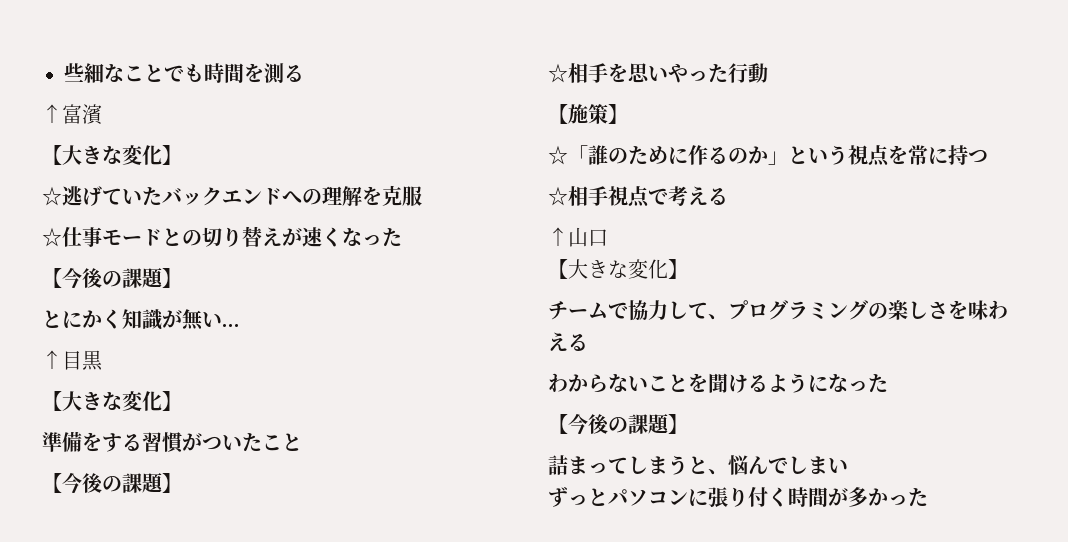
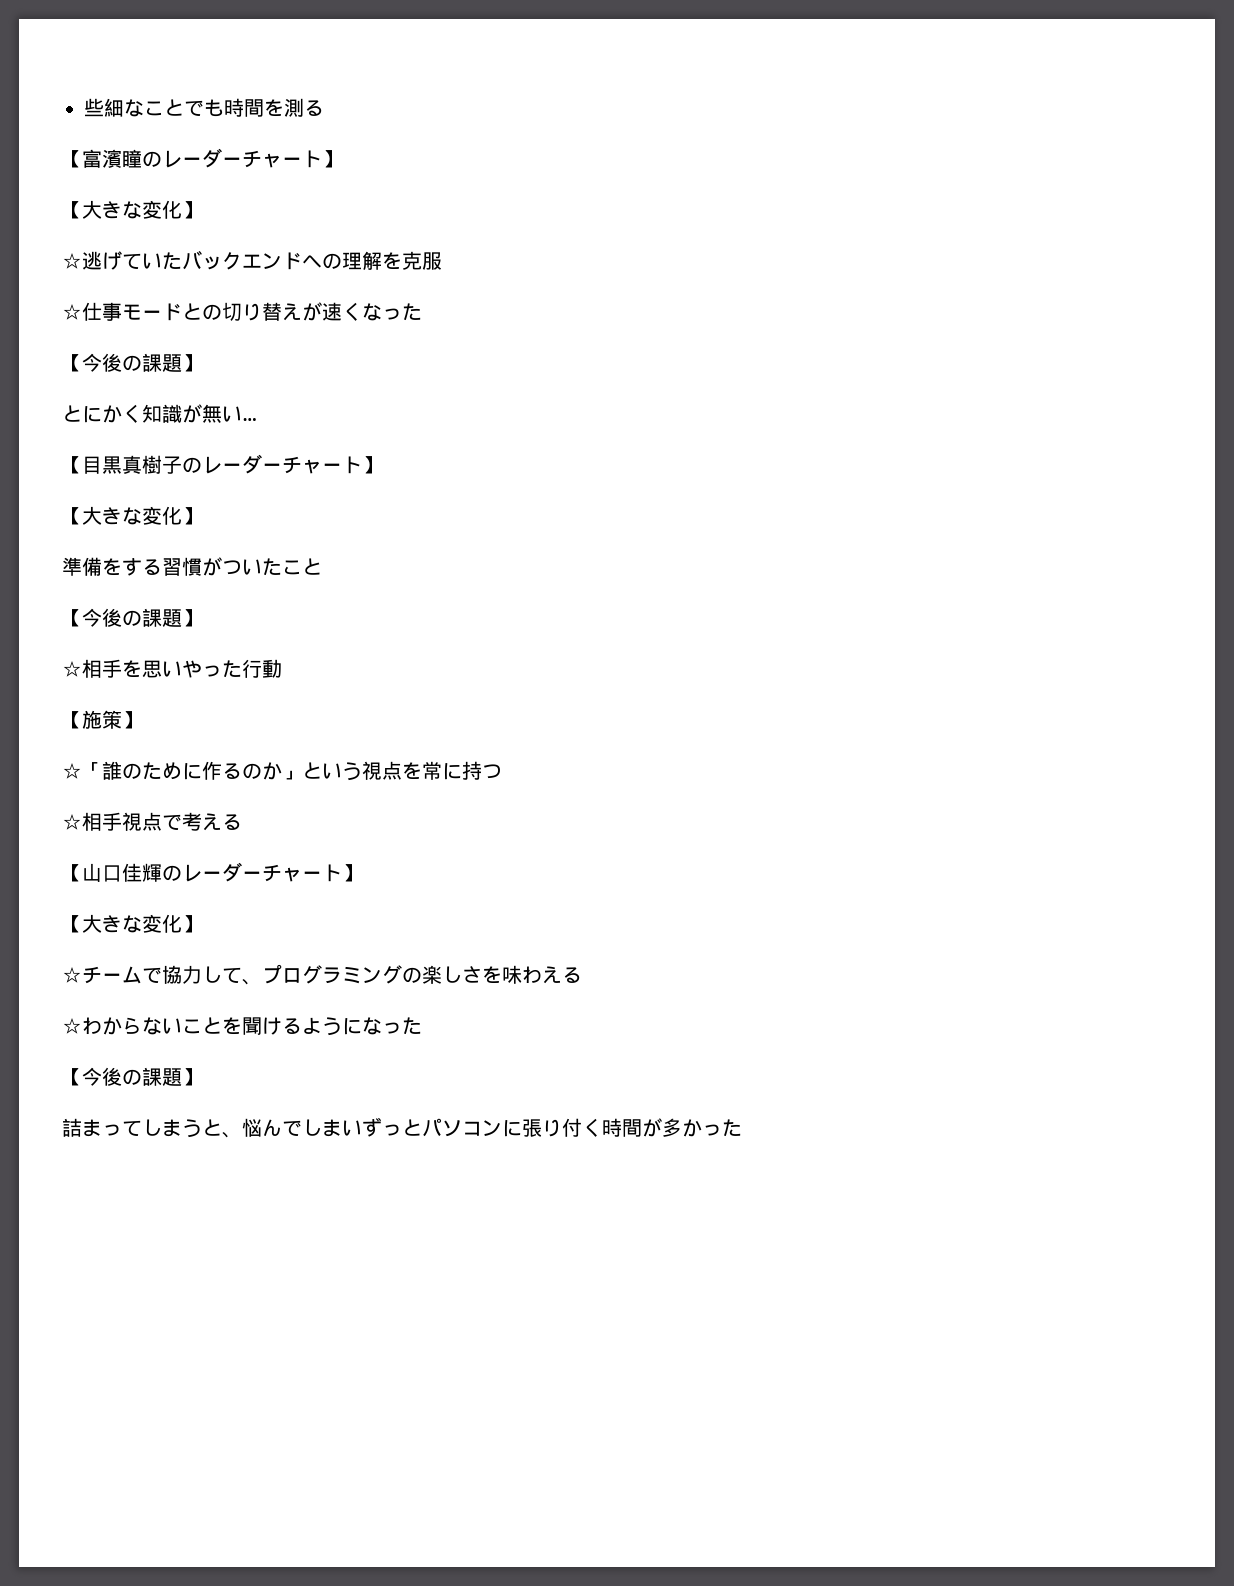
- ↑富濱
+ 【富濱瞳のレーダーチャート】
- ↑目黒
+ 【目黒真樹子のレーダーチャート】
- ↑山口
+ 【山口佳輝のレーダーチャート】
  【大きな変化】
- チームで協力して、プログラミングの楽しさを味わえる
+ ☆チームで協力して、プログラミングの楽しさを味わえる
- わからないことを聞けるようになった
+ ☆わからないことを聞けるようになった
- 詰まってしまうと、悩んでしまい
- ずっとパソコンに張り付く時間が多かった
+ 詰まってしまうと、悩んでしまいずっとパソコンに張り付く時間が多かった

